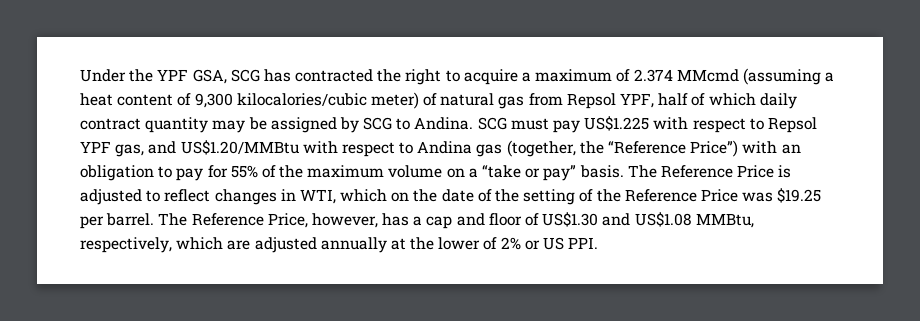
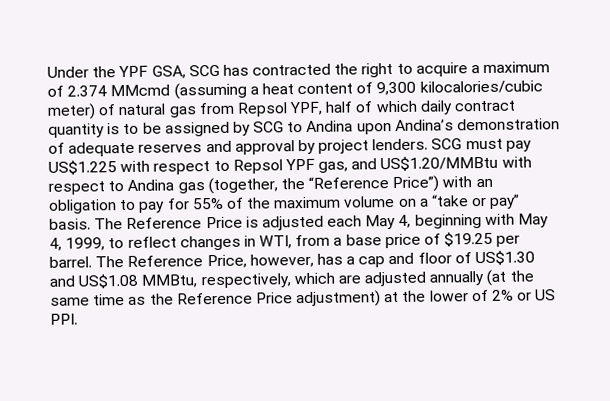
- Under the YPF GSA, SCG has contracted the right to acquire a maximum of 2.374 MMcmd (assuming a heat content of 9,300 kilocalories/cubic meter) of natural gas from Repsol YPF, half of which daily contract quantity may be assigned by SCG to Andina.
+ Under the YPF GSA, SCG has contracted the right to acquire a maximum of 2.374 MMcmd (assuming a heat content of 9,300 kilocalories/cubic meter) of natural gas from Repsol YPF, half of which daily contract quantity is to be assigned by SCG to Andina upon Andina’s demonstration of adequate reserves and approval by project lenders.
- The Reference Price is adjusted to reflect changes in WTI, which on the date of the setting of the Reference Price was $19.25 per barrel.
+ The Reference Price is adjusted each May 4, beginning with May 4, 1999, to reflect changes in WTI, from a base price of $19.25 per barrel.
- The Reference Price, however, has a cap and floor of US$1.30 and US$1.08 MMBtu, respectively, which are adjusted annually at the lower of 2% or US PPI.
+ The Reference Price, however, has a cap and floor of US$1.30 and US$1.08 MMBtu, respectively, which are adjusted annually (at the same time as the Reference Price adjustment) at the lower of 2% or US PPI.

